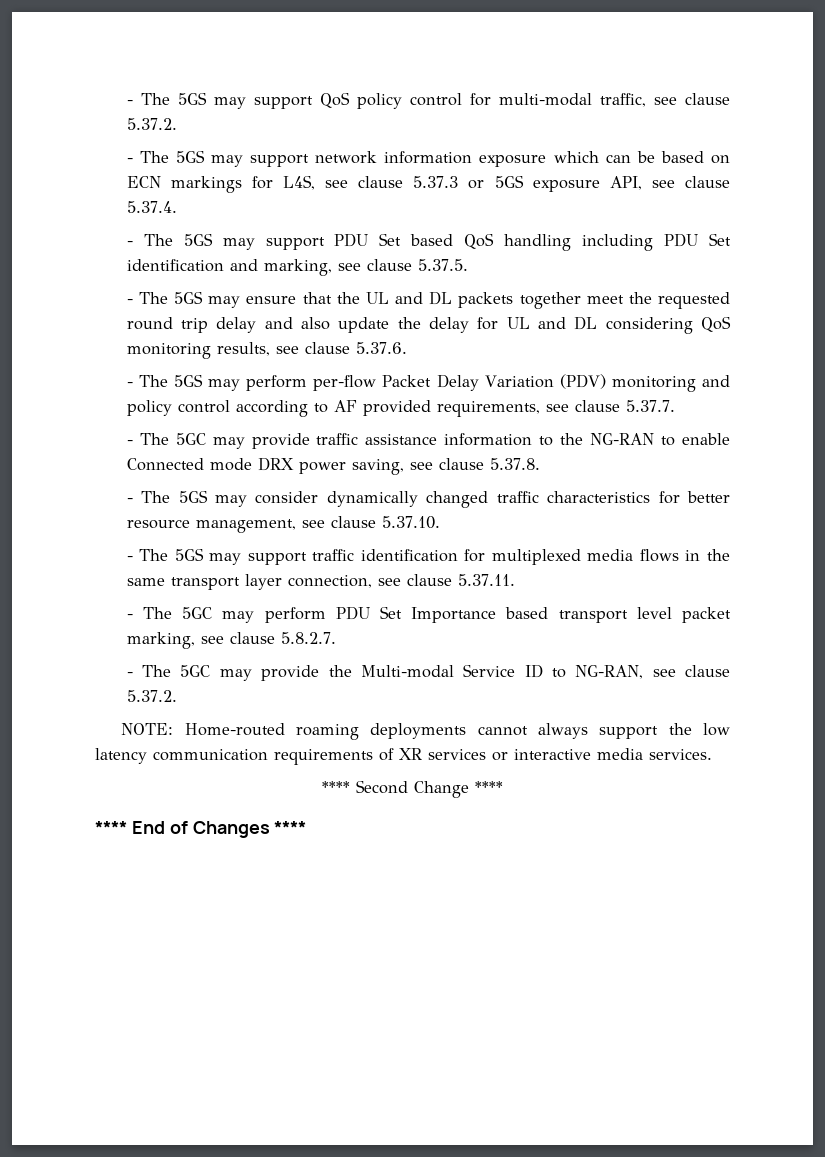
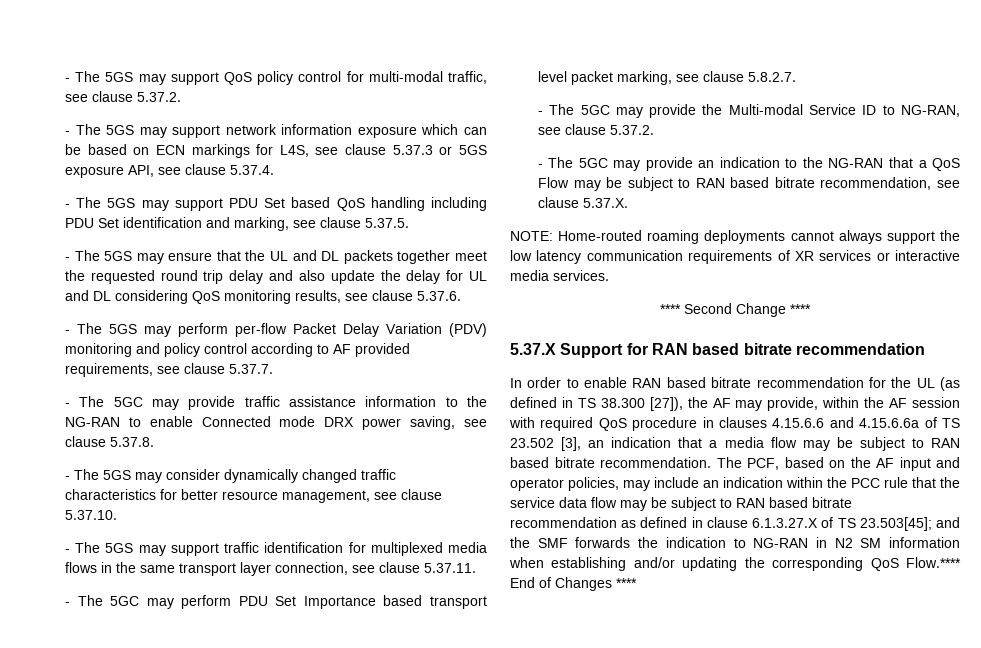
+ - The 5GC may provide an indication to the NG-RAN that a QoS Flow may be subject to RAN based bitrate recommendation, see clause 5.37.X.
- **** End of Changes ****
+ 5.37.X Support for RAN based bitrate recommendation
+ In order to enable RAN based bitrate recommendation for the UL (as defined in TS 38.300 [27]), the AF may provide, within the AF session with required QoS procedure in clauses 4.15.6.6 and 4.15.6.6a of TS 23.502 [3], an indication that a media flow may be subject to RAN based bitrate recommendation. The PCF, based on the AF input and operator policies, may include an indication within the PCC rule that the service data flow may be subject to RAN based bitrate recommendation as defined in clause 6.1.3.27.X of TS 23.503[45]; and the SMF forwards the indication to NG-RAN in N2 SM information when establishing and/or updating the corresponding QoS Flow.**** End of Changes ****

